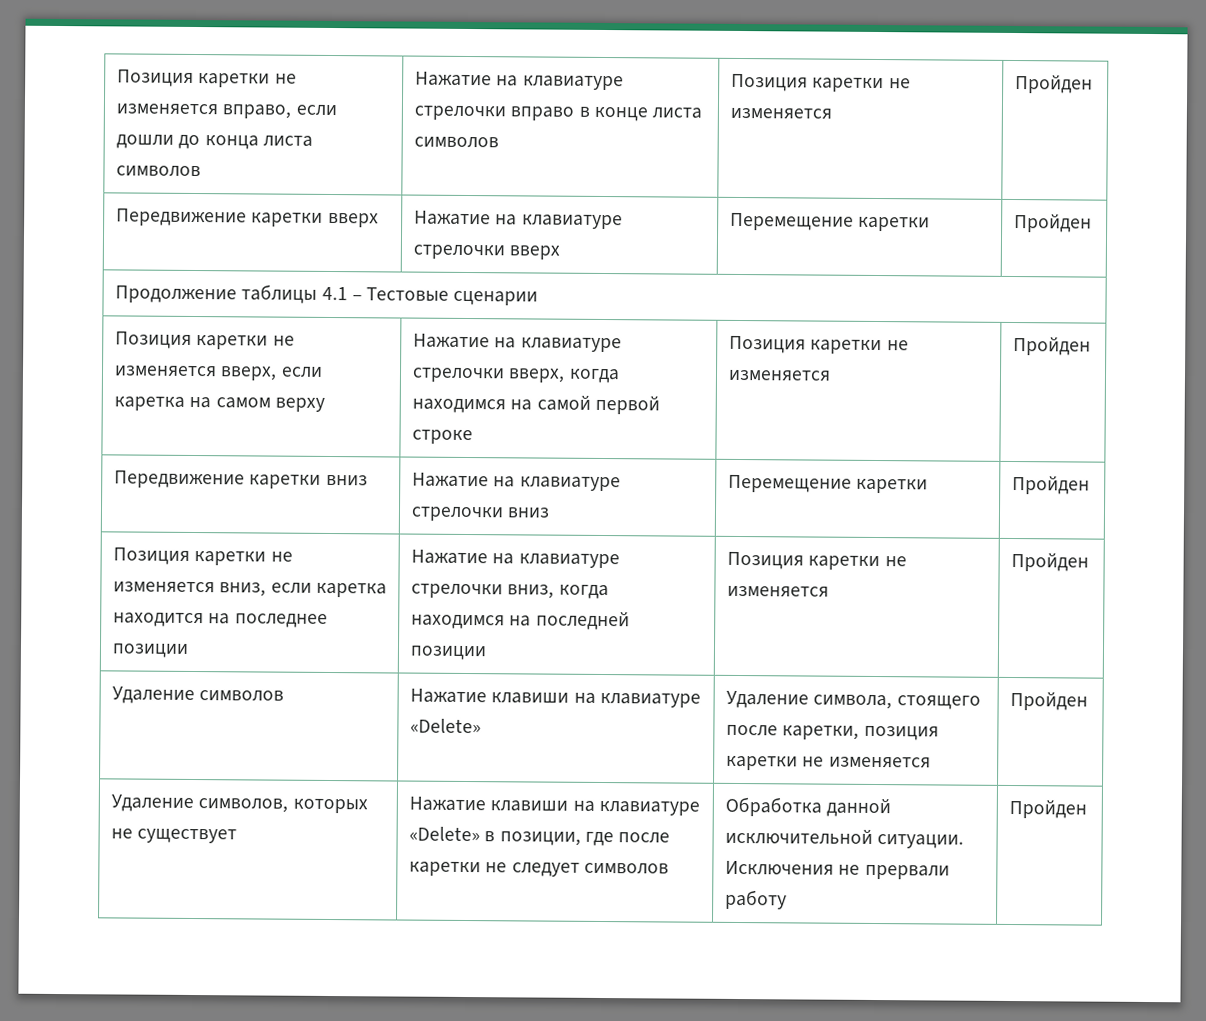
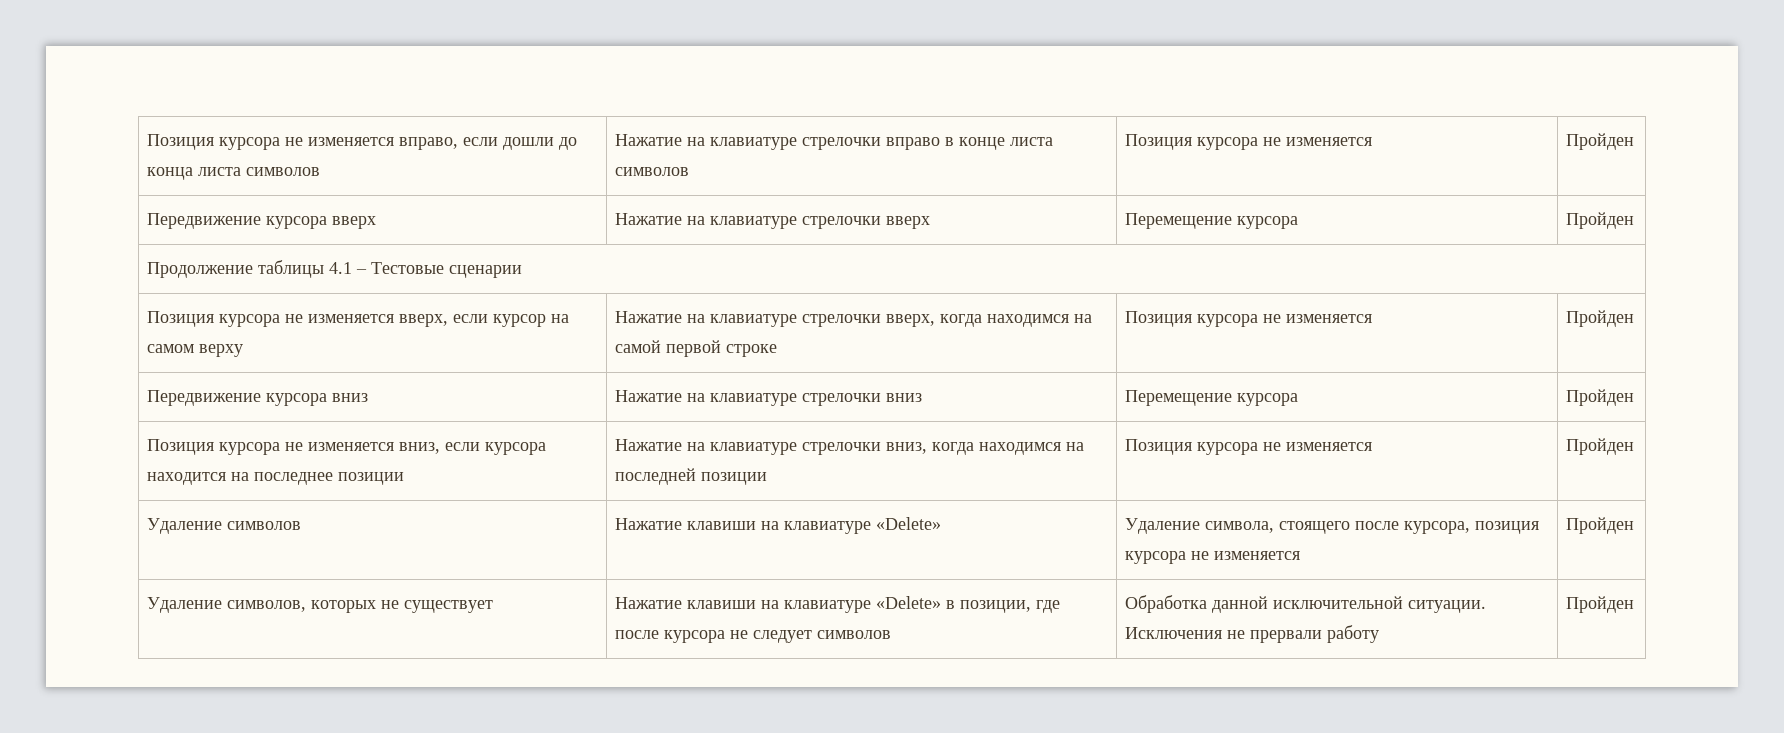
- Позиция каретки не изменяется вправо, если дошли до конца листа символов | Нажатие на клавиатуре стрелочки вправо в конце листа символов | Позиция каретки не изменяется | Пройден
- Передвижение каретки вверх | Нажатие на клавиатуре стрелочки вверх | Перемещение каретки | Пройден
+ Позиция курсора не изменяется вправо, если дошли до конца листа символов | Нажатие на клавиатуре стрелочки вправо в конце листа символов | Позиция курсора не изменяется | Пройден
+ Передвижение курсора вверх | Нажатие на клавиатуре стрелочки вверх | Перемещение курсора | Пройден
- Позиция каретки не изменяется вверх, если каретка на самом верху | Нажатие на клавиатуре стрелочки вверх, когда находимся на самой первой строке | Позиция каретки не изменяется | Пройден
- Передвижение каретки вниз | Нажатие на клавиатуре стрелочки вниз | Перемещение каретки | Пройден
+ Позиция курсора не изменяется вверх, если курсор на самом верху | Нажатие на клавиатуре стрелочки вверх, когда находимся на самой первой строке | Позиция курсора не изменяется | Пройден
+ Передвижение курсора вниз | Нажатие на клавиатуре стрелочки вниз | Перемещение курсора | Пройден
- Позиция каретки не изменяется вниз, если каретка находится на последнее позиции | Нажатие на клавиатуре стрелочки вниз, когда находимся на последней позиции | Позиция каретки не изменяется | Пройден
+ Позиция курсора не изменяется вниз, если курсора находится на последнее позиции | Нажатие на клавиатуре стрелочки вниз, когда находимся на последней позиции | Позиция курсора не изменяется | Пройден
- Удаление символов | Нажатие клавиши на клавиатуре «Delete» | Удаление символа, стоящего после каретки, позиция каретки не изменяется | Пройден
+ Удаление символов | Нажатие клавиши на клавиатуре «Delete» | Удаление символа, стоящего после курсора, позиция курсора не изменяется | Пройден
- Удаление символов, которых не существует | Нажатие клавиши на клавиатуре «Delete» в позиции, где после каретки не следует символов | Обработка данной исключительной ситуации. Исключения не прервали работу | Пройден
+ Удаление символов, которых не существует | Нажатие клавиши на клавиатуре «Delete» в позиции, где после курсора не следует символов | Обработка данной исключительной ситуации. Исключения не прервали работу | Пройден

